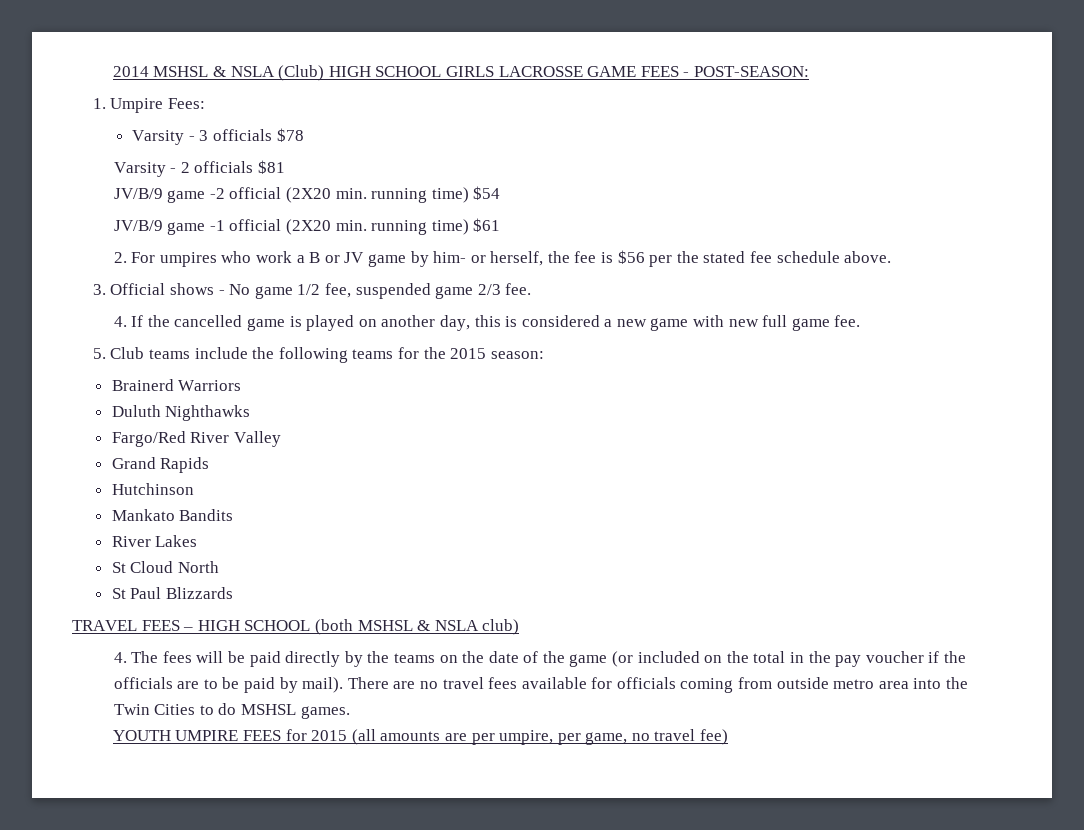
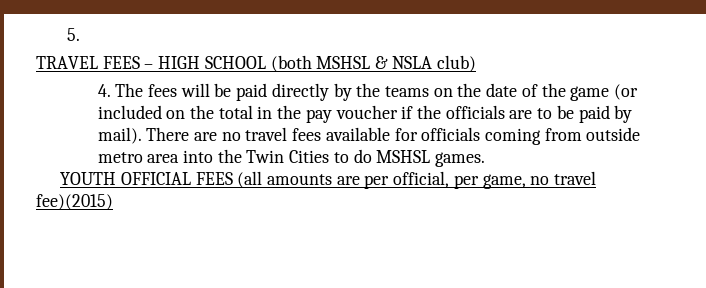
- 2014 MSHSL & NSLA (Club) HIGH SCHOOL GIRLS LACROSSE GAME FEES - POST-SEASON:
- 1. Umpire Fees:
- Varsity - 3 officials $78
- Varsity - 2 officials $81
- JV/B/9 game -2 official (2X20 min. running time) $54
- JV/B/9 game -1 official (2X20 min. running time) $61
- 2. For umpires who work a B or JV game by him- or herself, the fee is $56 per the stated fee schedule above.
- 3. Official shows - No game 1/2 fee, suspended game 2/3 fee.
- 4. If the cancelled game is played on another day, this is considered a new game with new full game fee.
- 5. Club teams include the following teams for the 2015 season:
- Brainerd Warriors
- Duluth Nighthawks
- Fargo/Red River Valley
- Grand Rapids
- Hutchinson
- Mankato Bandits
- River Lakes
- St Cloud North
- St Paul Blizzards
+ 5.
- YOUTH UMPIRE FEES for 2015 (all amounts are per umpire, per game, no travel fee)
+ YOUTH OFFICIAL FEES (all amounts are per official, per game, no travel fee)(2015)

